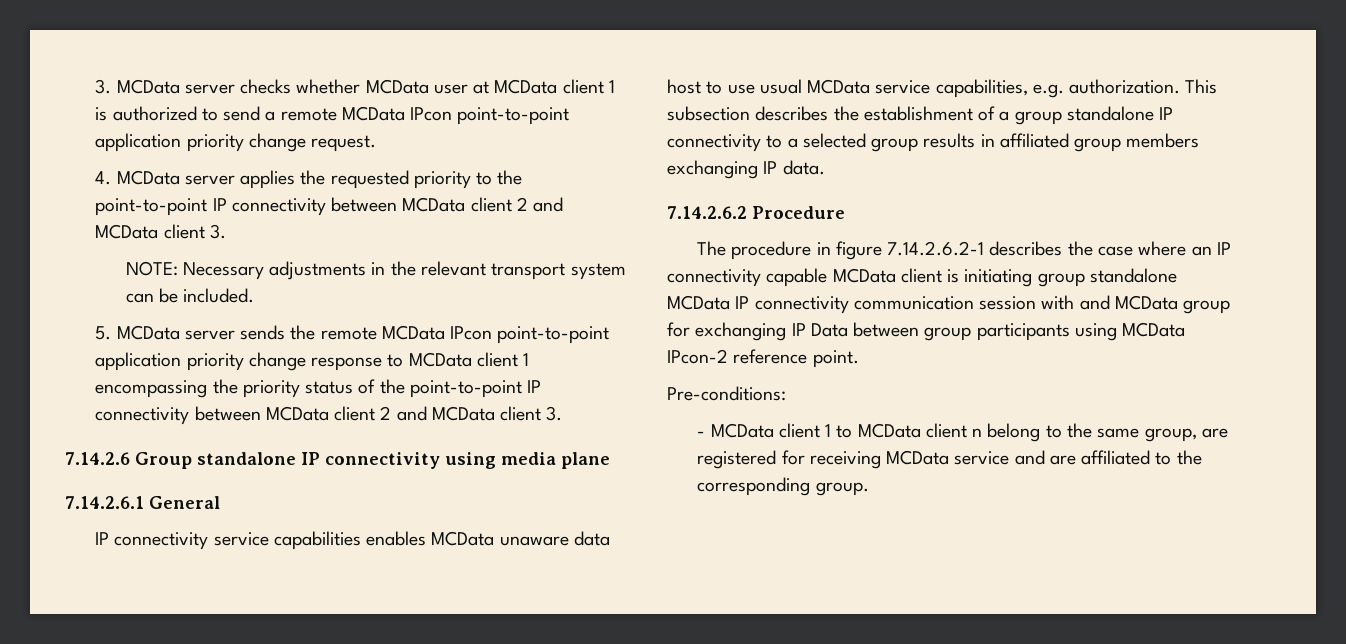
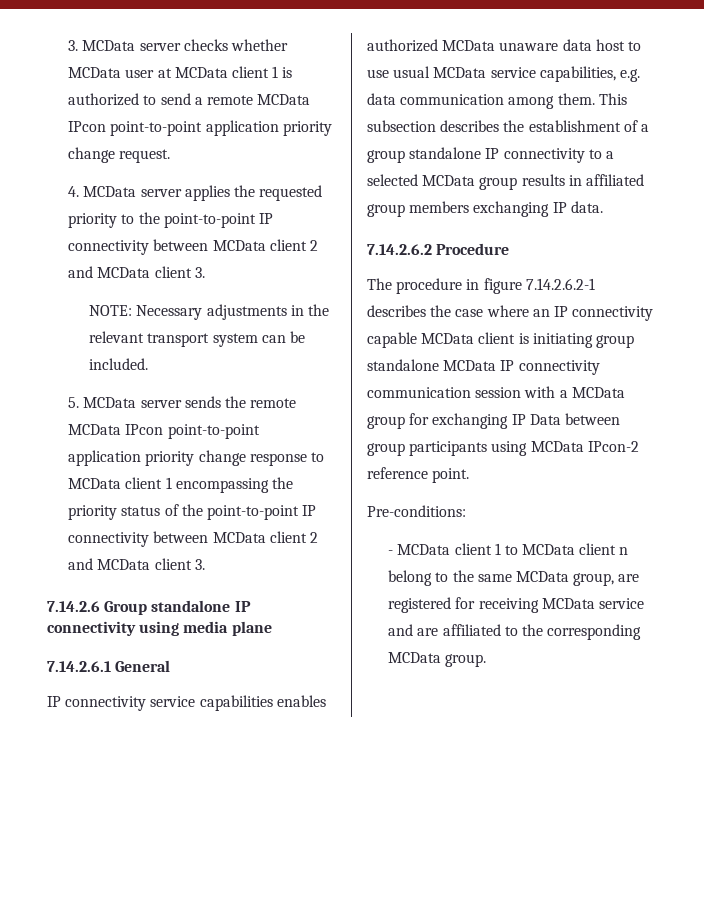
- IP connectivity service capabilities enables MCData unaware data host to use usual MCData service capabilities, e.g. authorization.
+ IP connectivity service capabilities enables authorized MCData unaware data host to use usual MCData service capabilities, e.g. data communication among them.
- This subsection describes the establishment of a group standalone IP connectivity to a selected group results in affiliated group members exchanging IP data.
+ This subsection describes the establishment of a group standalone IP connectivity to a selected MCData group results in affiliated group members exchanging IP data.
- The procedure in figure 7.14.2.6.2-1 describes the case where an IP connectivity capable MCData client is initiating group standalone MCData IP connectivity communication session with and MCData group for exchanging IP Data between group participants using MCData IPcon-2 reference point.
+ The procedure in figure 7.14.2.6.2-1 describes the case where an IP connectivity capable MCData client is initiating group standalone MCData IP connectivity communication session with a MCData group for exchanging IP Data between group participants using MCData IPcon-2 reference point.
- - MCData client 1 to MCData client n belong to the same group, are registered for receiving MCData service and are affiliated to the corresponding group.
+ - MCData client 1 to MCData client n belong to the same MCData group, are registered for receiving MCData service and are affiliated to the corresponding MCData group.

